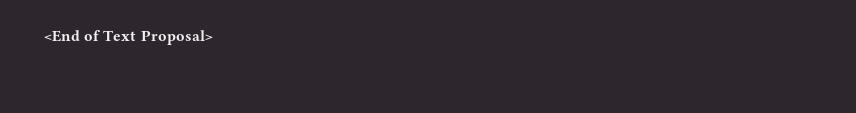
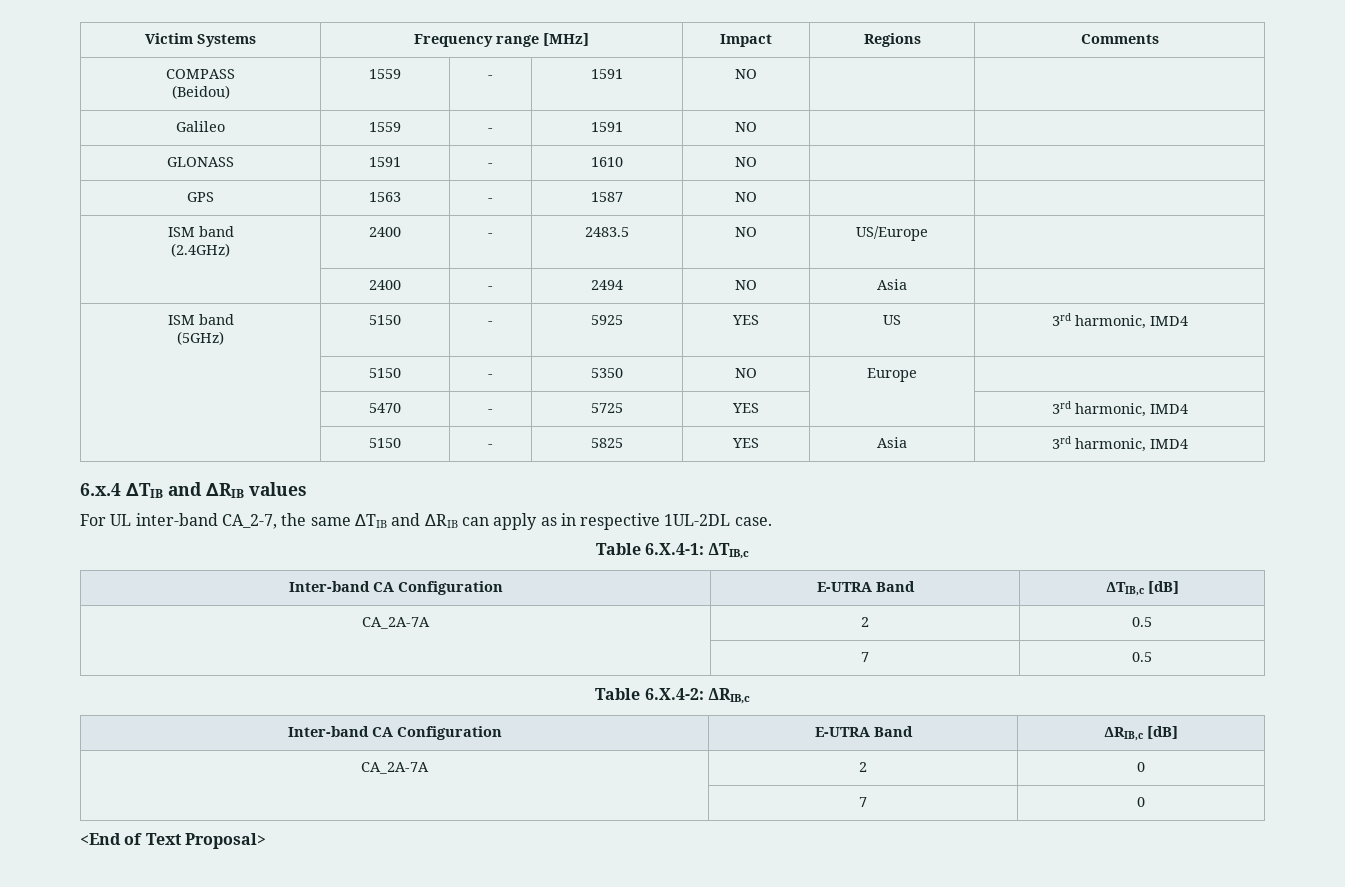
+ Victim Systems | Frequency range [MHz] | Impact | Regions | Comments
+ COMPASS
+ (Beidou) | 1559 | - | 1591 | NO | |
+ Galileo | 1559 | - | 1591 | NO | |
+ GLONASS | 1591 | - | 1610 | NO | |
+ GPS | 1563 | - | 1587 | NO | |
+ ISM band
+ (2.4GHz) | 2400 | - | 2483.5 | NO | US/Europe |
+ | 2400 | - | 2494 | NO | Asia |
+ ISM band
+ (5GHz) | 5150 | - | 5925 | YES | US | 3rd harmonic, IMD4
+ | 5150 | - | 5350 | NO | Europe |
+ | 5470 | - | 5725 | YES | | 3rd harmonic, IMD4
+ | 5150 | - | 5825 | YES | Asia | 3rd harmonic, IMD4
+ 6.x.4 ∆TIB and ∆RIB values
+ For UL inter-band CA_2-7, the same ∆TIB and ∆RIB can apply as in respective 1UL-2DL case.
+ Table 6.X.4-1: ΔTIB,c
+ Inter-band CA Configuration | E-UTRA Band | ΔTIB,c [dB]
+ CA_2A-7A | 2 | 0.5
+ | 7 | 0.5
+ Table 6.X.4-2: ΔRIB,c
+ Inter-band CA Configuration | E-UTRA Band | ΔRIB,c [dB]
+ CA_2A-7A | 2 | 0
+ | 7 | 0

